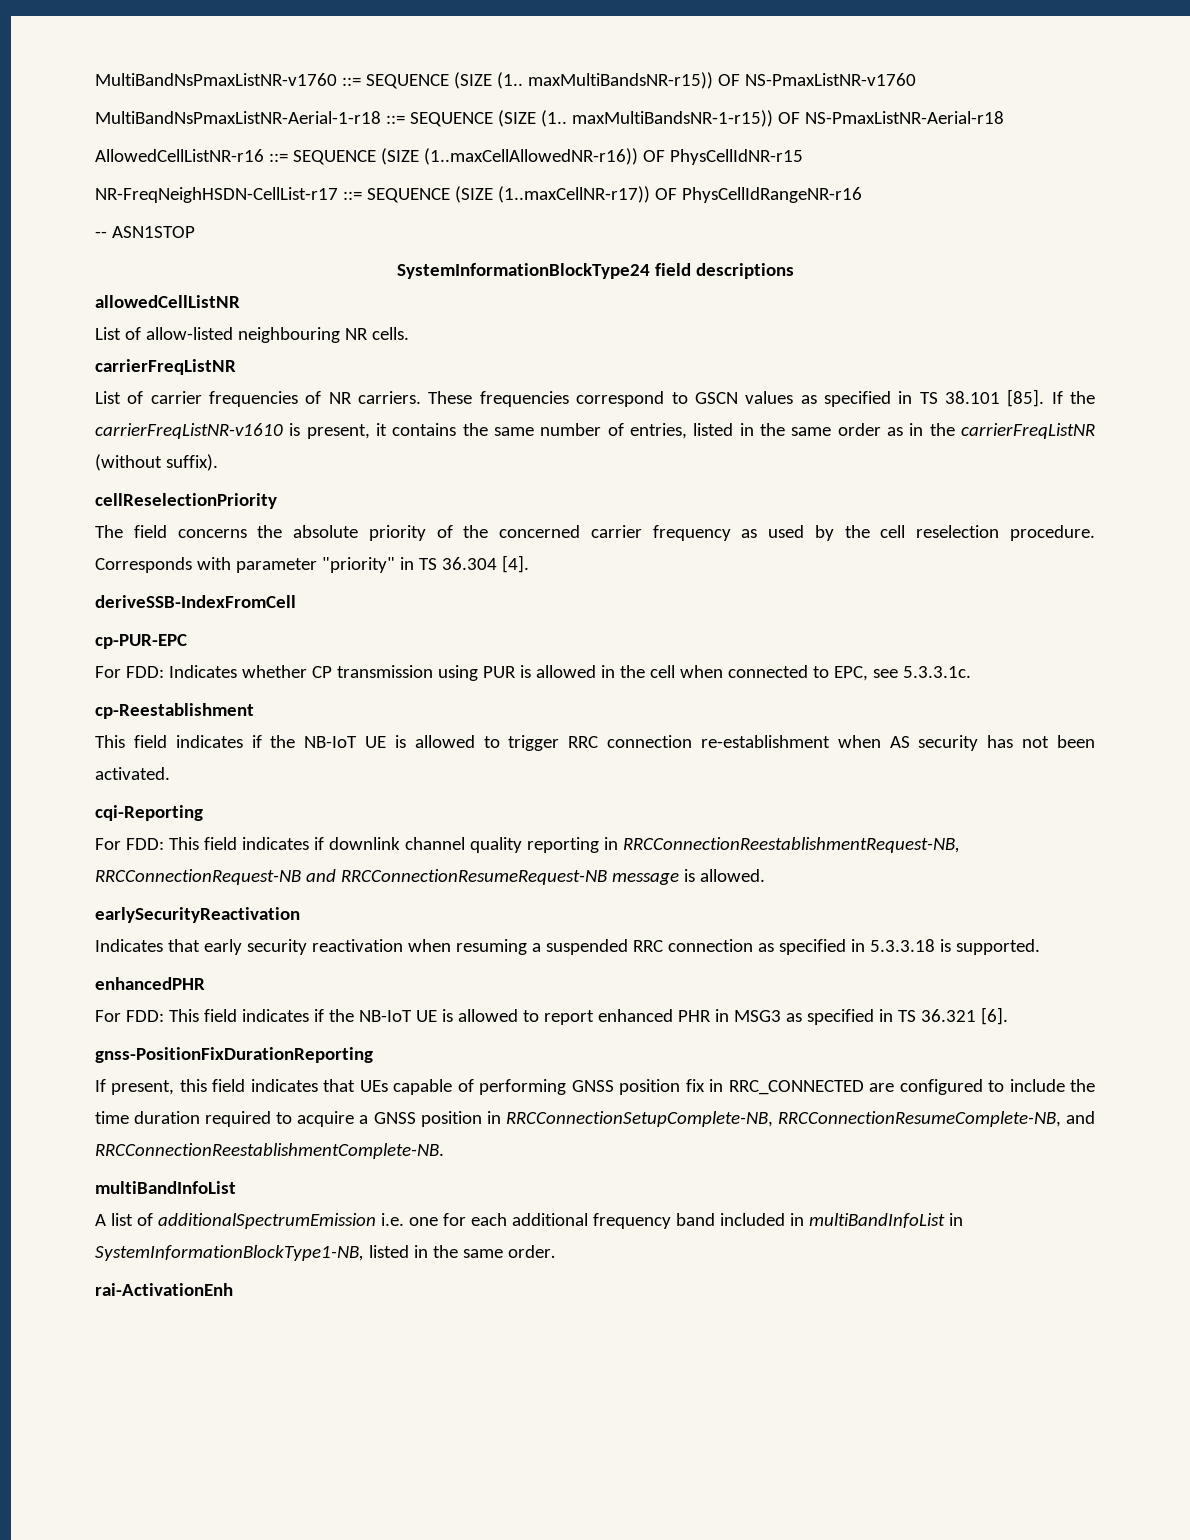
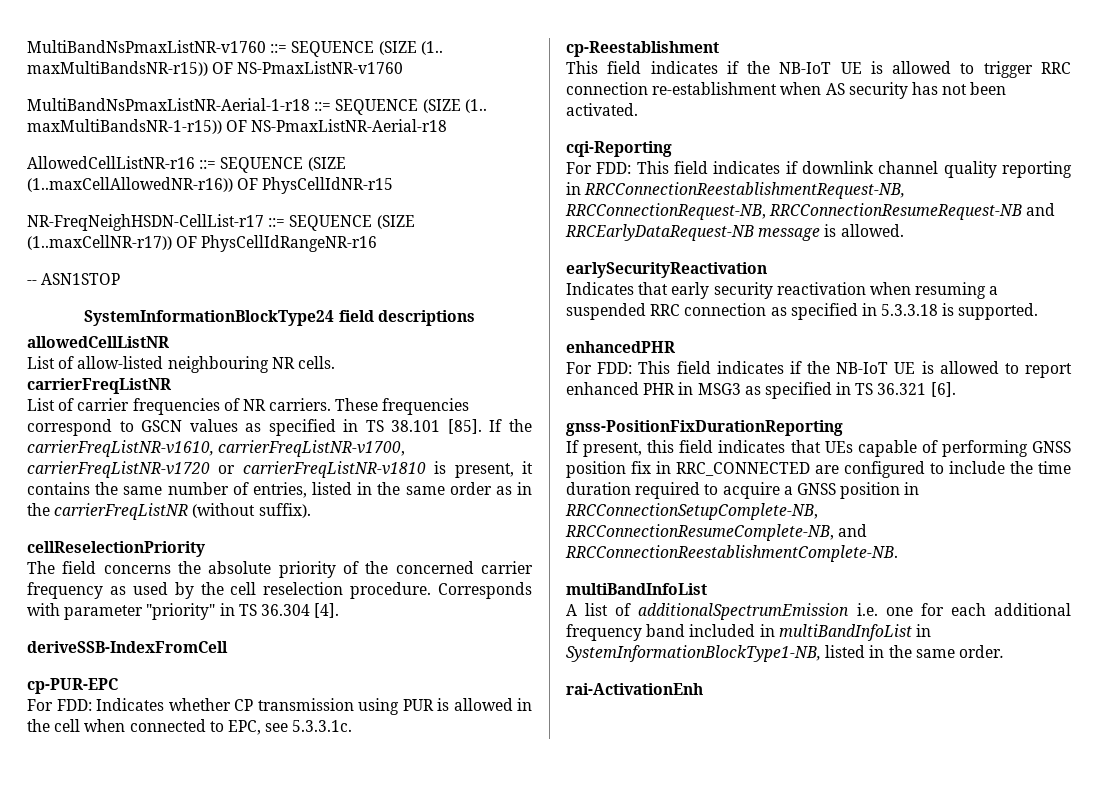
- If the carrierFreqListNR-v1610 is present, it contains the same number of entries, listed in the same order as in the carrierFreqListNR (without suffix).
+ If the carrierFreqListNR-v1610, carrierFreqListNR-v1700, carrierFreqListNR-v1720 or carrierFreqListNR-v1810 is present, it contains the same number of entries, listed in the same order as in the carrierFreqListNR (without suffix).
- For FDD: This field indicates if downlink channel quality reporting in RRCConnectionReestablishmentRequest-NB, RRCConnectionRequest-NB and RRCConnectionResumeRequest-NB message is allowed.
+ For FDD: This field indicates if downlink channel quality reporting in RRCConnectionReestablishmentRequest-NB, RRCConnectionRequest-NB, RRCConnectionResumeRequest-NB and RRCEarlyDataRequest-NB message is allowed.

